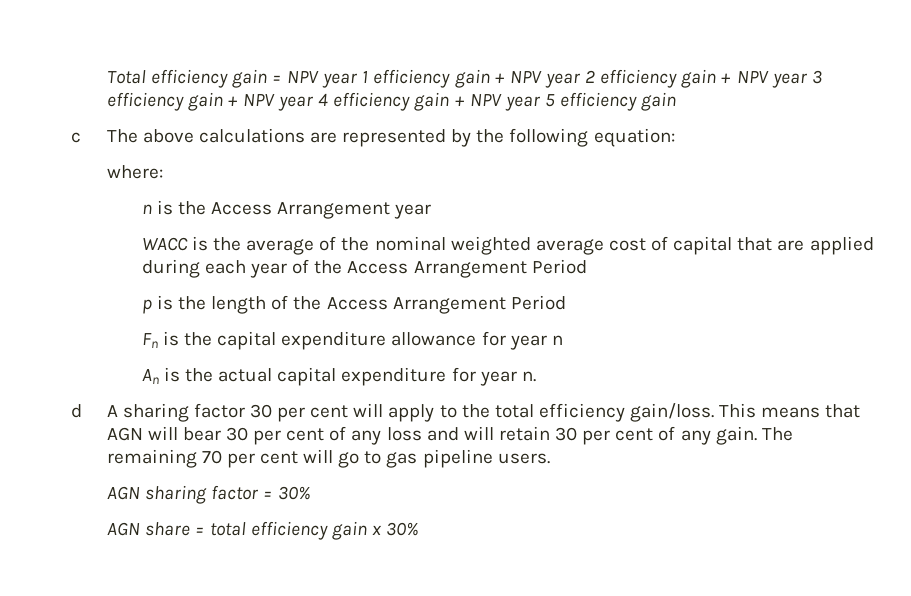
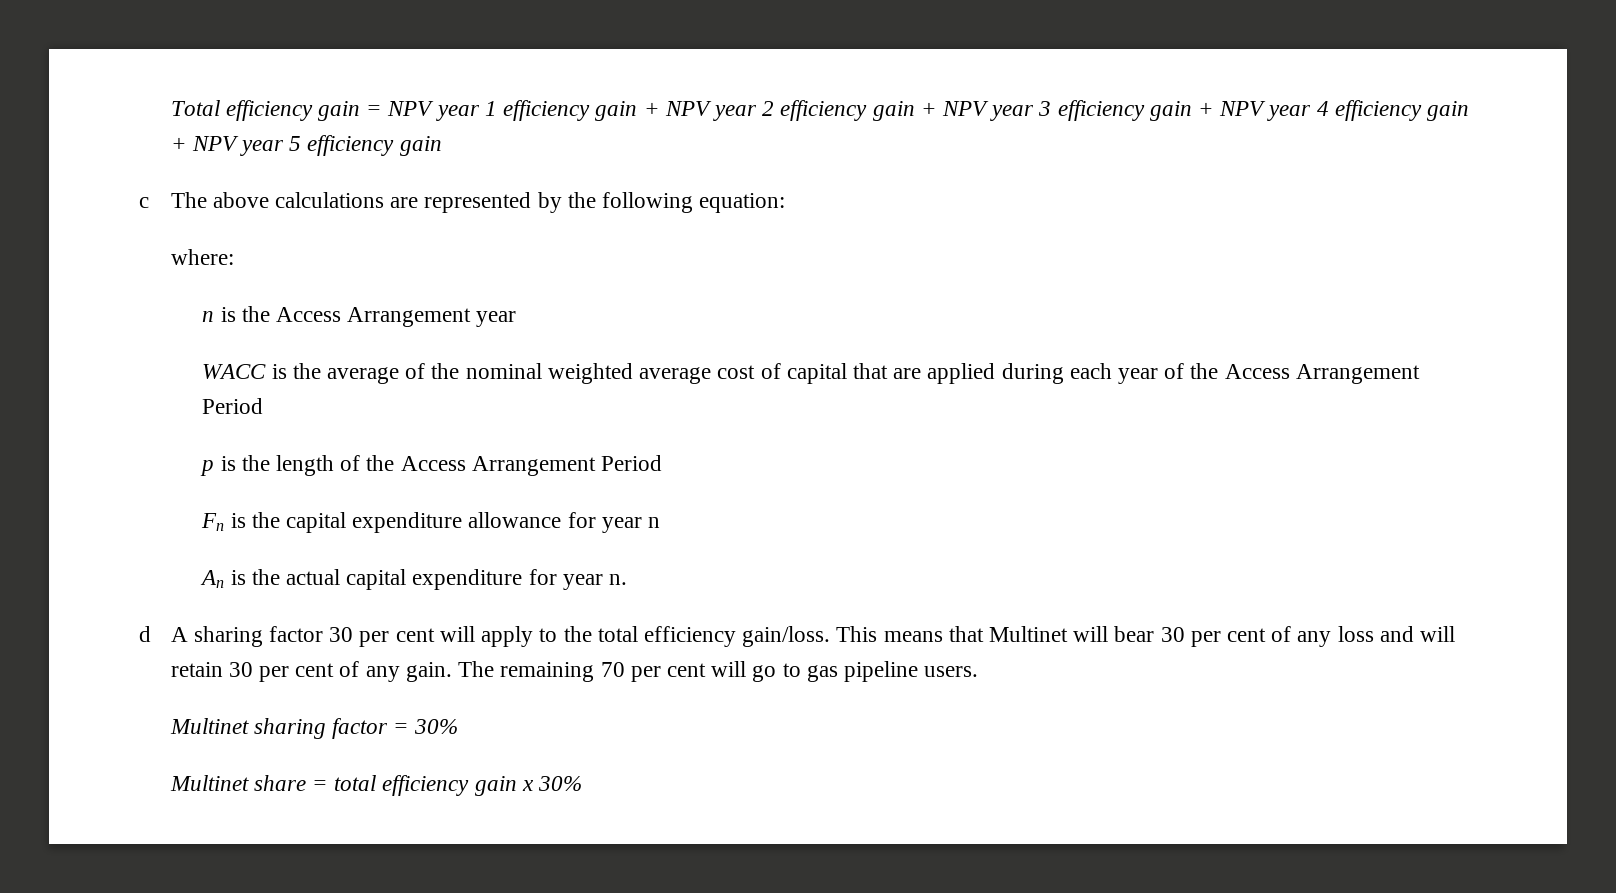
- This means that AGN will bear 30 per cent of any loss and will retain 30 per cent of any gain.
+ This means that Multinet will bear 30 per cent of any loss and will retain 30 per cent of any gain.
- AGN sharing factor = 30%
+ Multinet sharing factor = 30%
- AGN share = total efficiency gain x 30%
+ Multinet share = total efficiency gain x 30%

